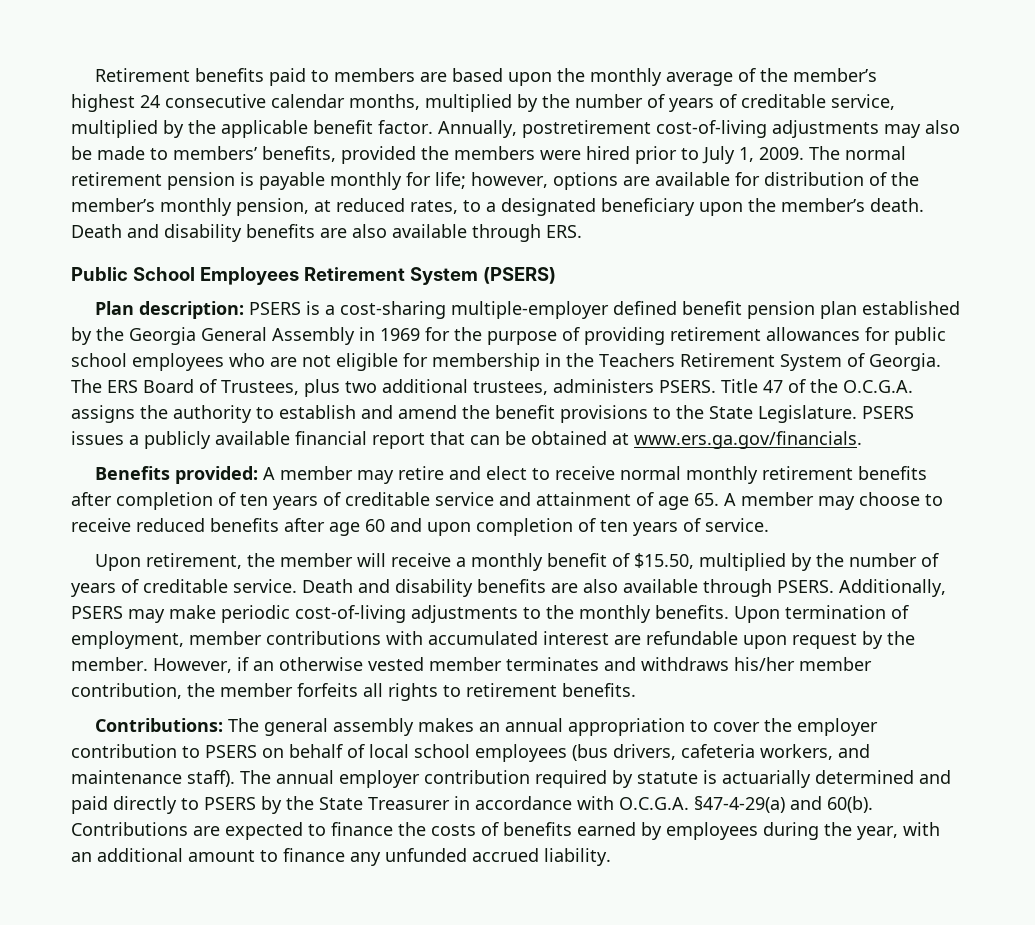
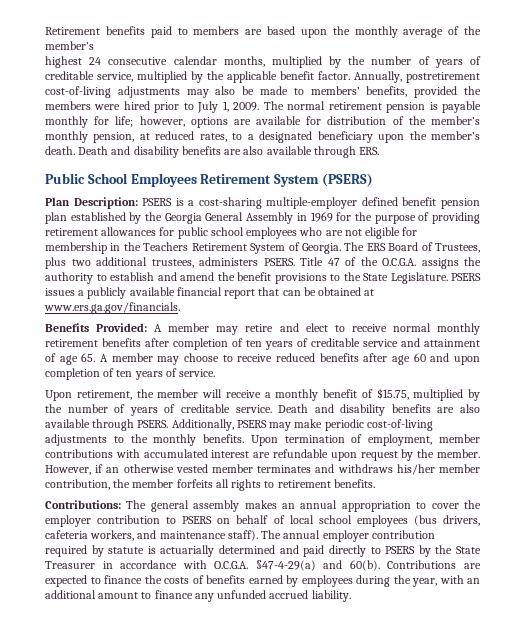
- Plan description: PSERS is a cost-sharing multiple-employer defined benefit pension plan established by the Georgia General Assembly in 1969 for the purpose of providing retirement allowances for public school employees who are not eligible for membership in the Teachers Retirement System of Georgia.
+ Plan Description: PSERS is a cost-sharing multiple-employer defined benefit pension plan established by the Georgia General Assembly in 1969 for the purpose of providing retirement allowances for public school employees who are not eligible for membership in the Teachers Retirement System of Georgia.
- Benefits provided: A member may retire and elect to receive normal monthly retirement benefits after completion of ten years of creditable service and attainment of age 65. A member may choose to receive reduced benefits after age 60 and upon completion of ten years of service.
+ Benefits Provided: A member may retire and elect to receive normal monthly retirement benefits after completion of ten years of creditable service and attainment of age 65. A member may choose to receive reduced benefits after age 60 and upon completion of ten years of service.
- Upon retirement, the member will receive a monthly benefit of $15.50, multiplied by the number of years of creditable service.
+ Upon retirement, the member will receive a monthly benefit of $15.75, multiplied by the number of years of creditable service.

